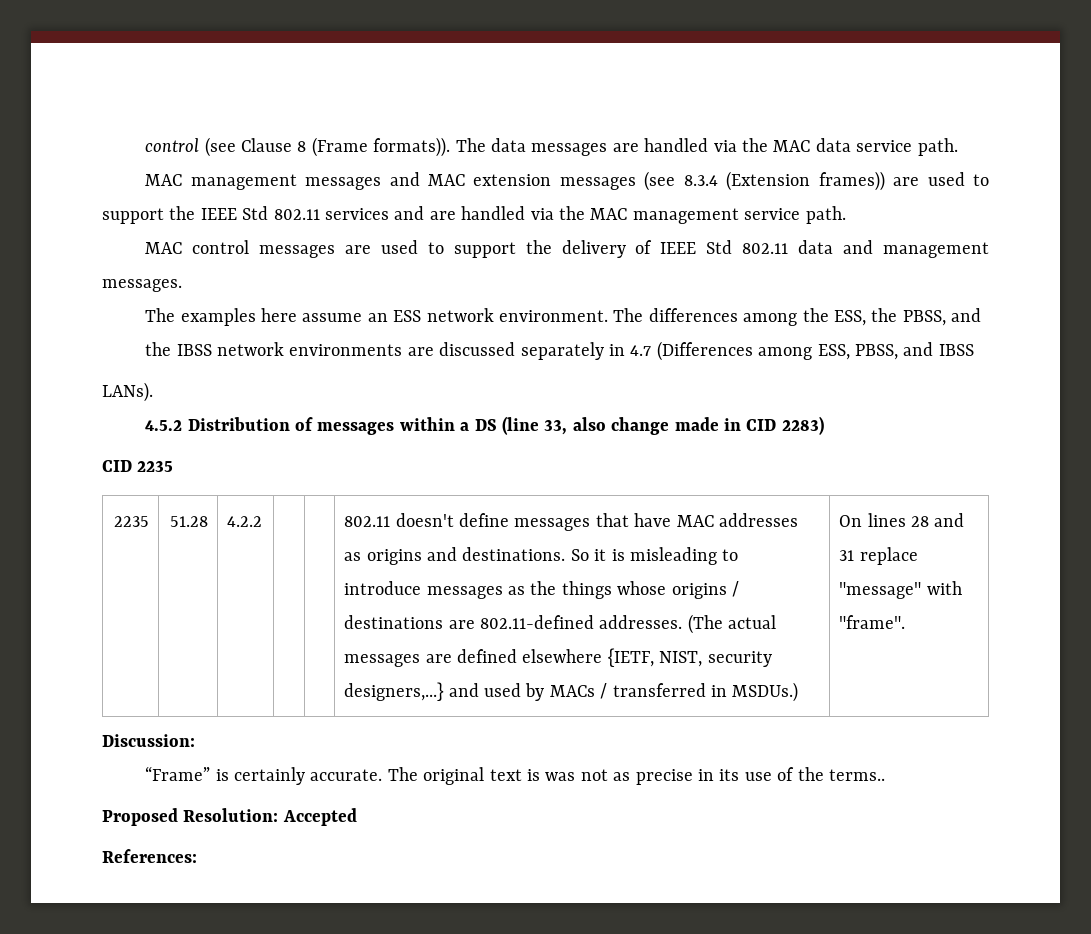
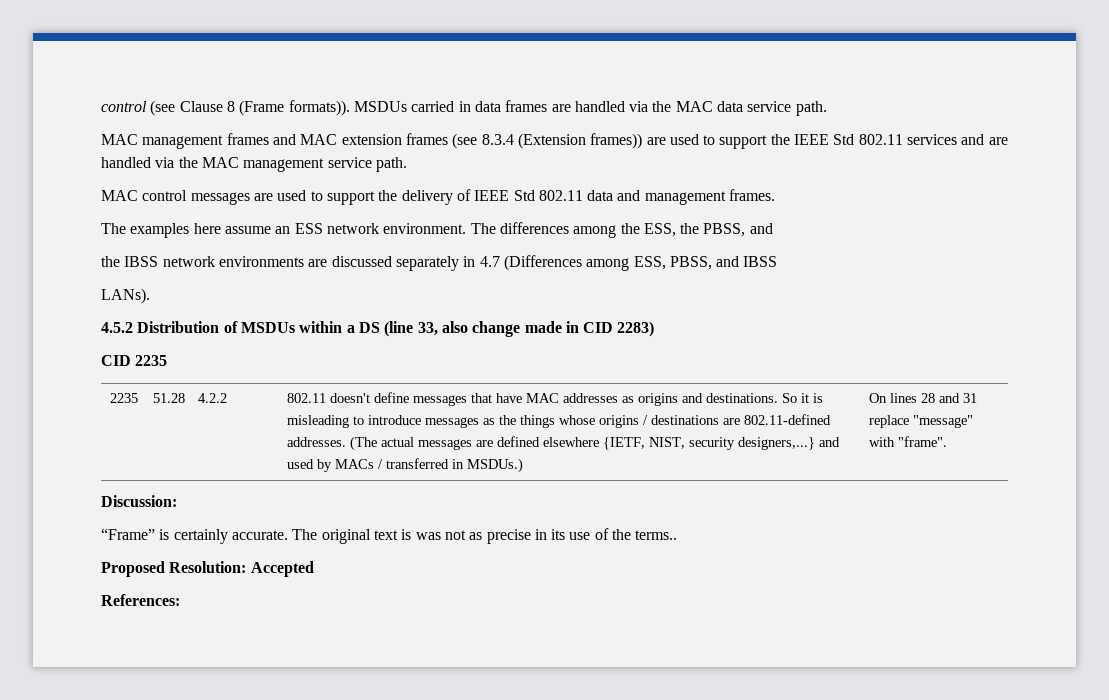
- The data messages are handled via the MAC data service path.
+ MSDUs carried in data frames are handled via the MAC data service path.
- MAC management messages and MAC extension messages (see 8.3.4 (Extension frames)) are used to support the IEEE Std 802.11 services and are handled via the MAC management service path.
+ MAC management frames and MAC extension frames (see 8.3.4 (Extension frames)) are used to support the IEEE Std 802.11 services and are handled via the MAC management service path.
- MAC control messages are used to support the delivery of IEEE Std 802.11 data and management messages.
+ MAC control messages are used to support the delivery of IEEE Std 802.11 data and management frames.
- 4.5.2 Distribution of messages within a DS (line 33, also change made in CID 2283)
+ 4.5.2 Distribution of MSDUs within a DS (line 33, also change made in CID 2283)

